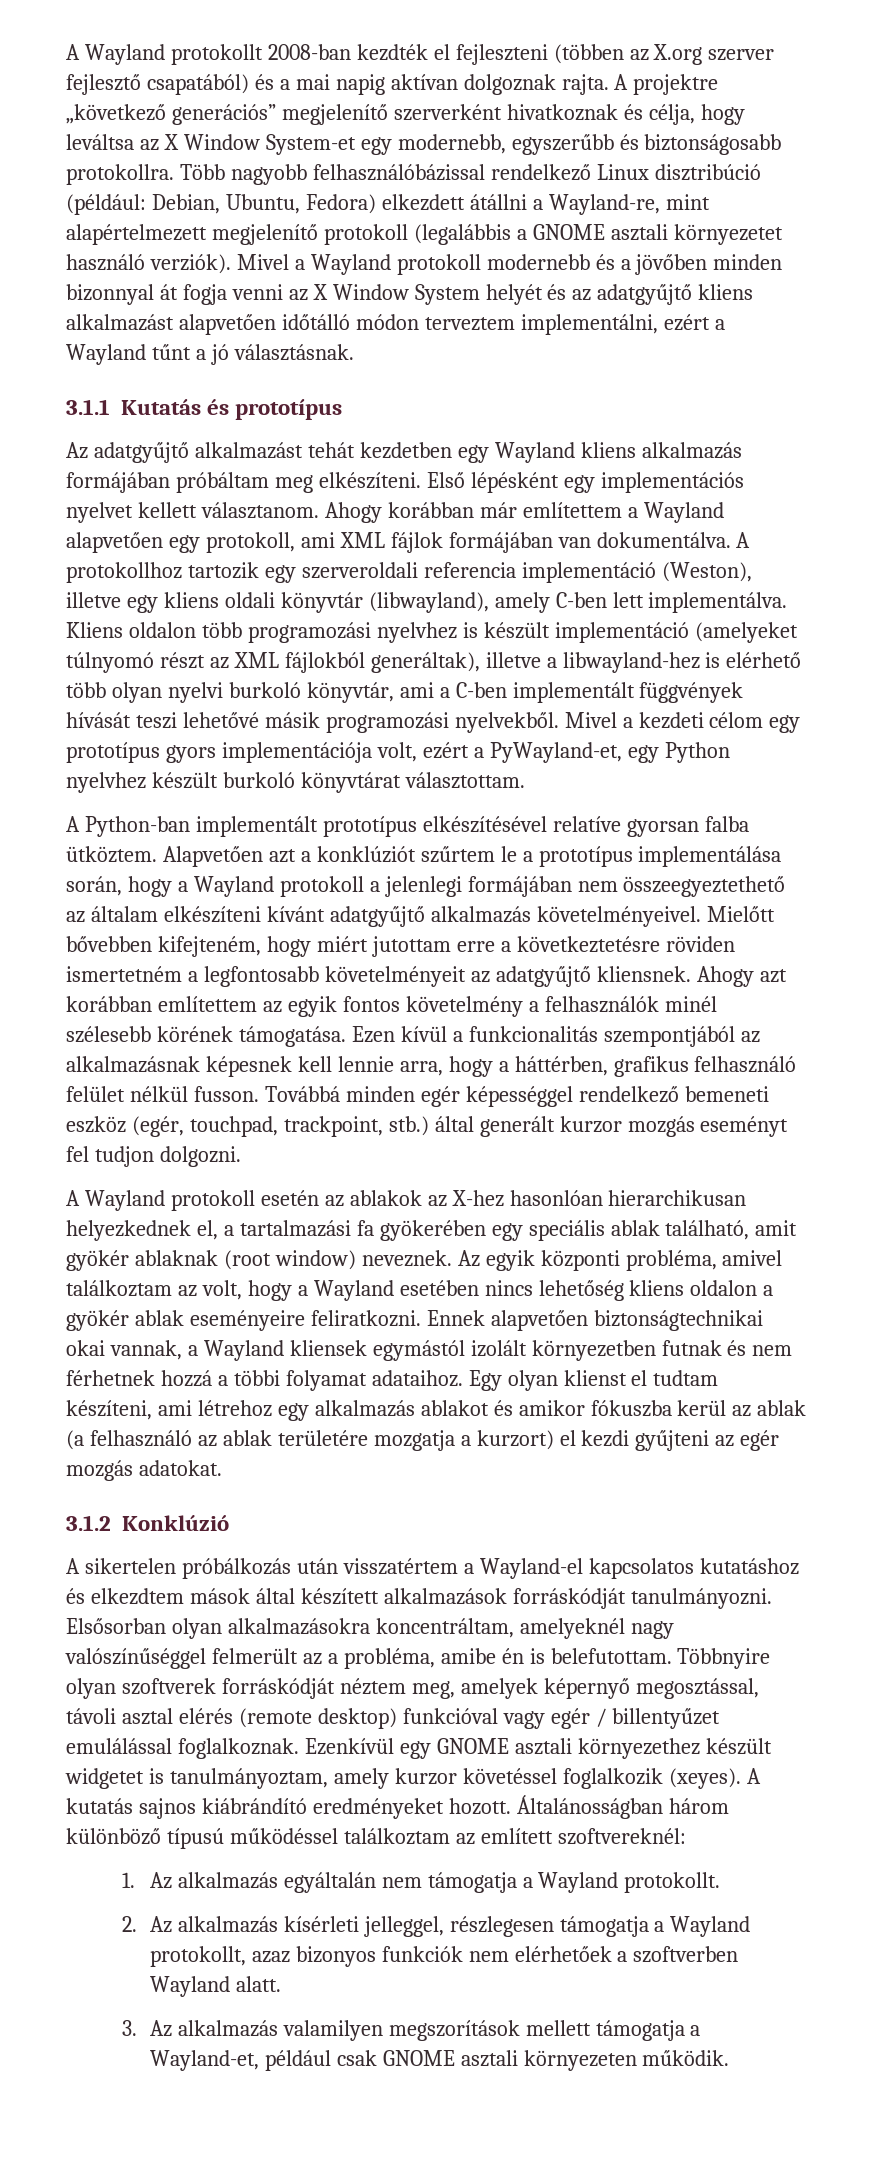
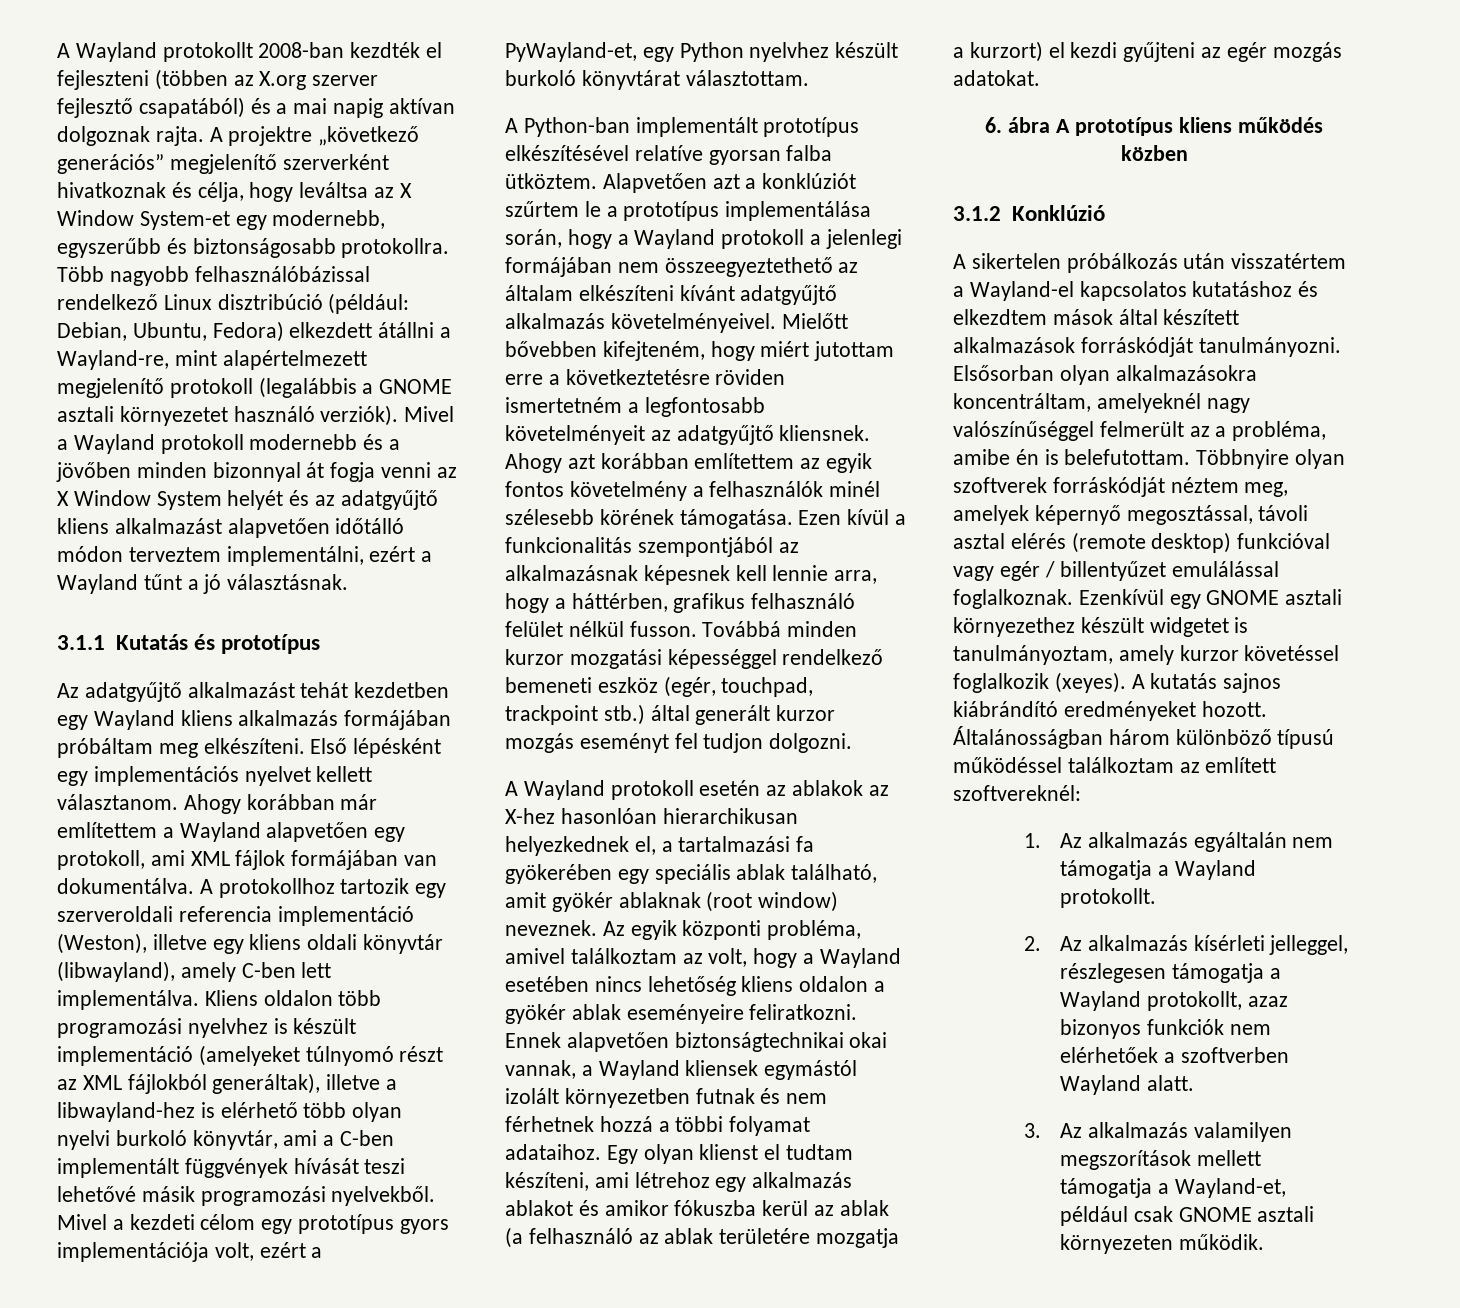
- Továbbá minden egér képességgel rendelkező bemeneti eszköz (egér, touchpad, trackpoint, stb.) által generált kurzor mozgás eseményt fel tudjon dolgozni.
+ Továbbá minden kurzor mozgatási képességgel rendelkező bemeneti eszköz (egér, touchpad, trackpoint stb.) által generált kurzor mozgás eseményt fel tudjon dolgozni.
+ 6. ábra A prototípus kliens működés közben

